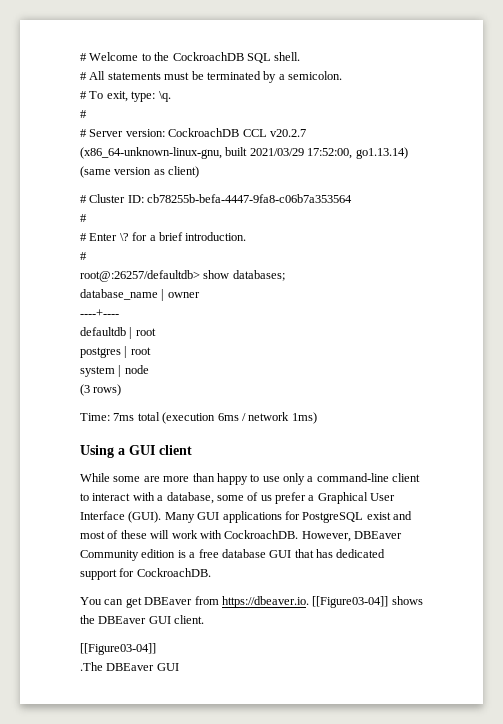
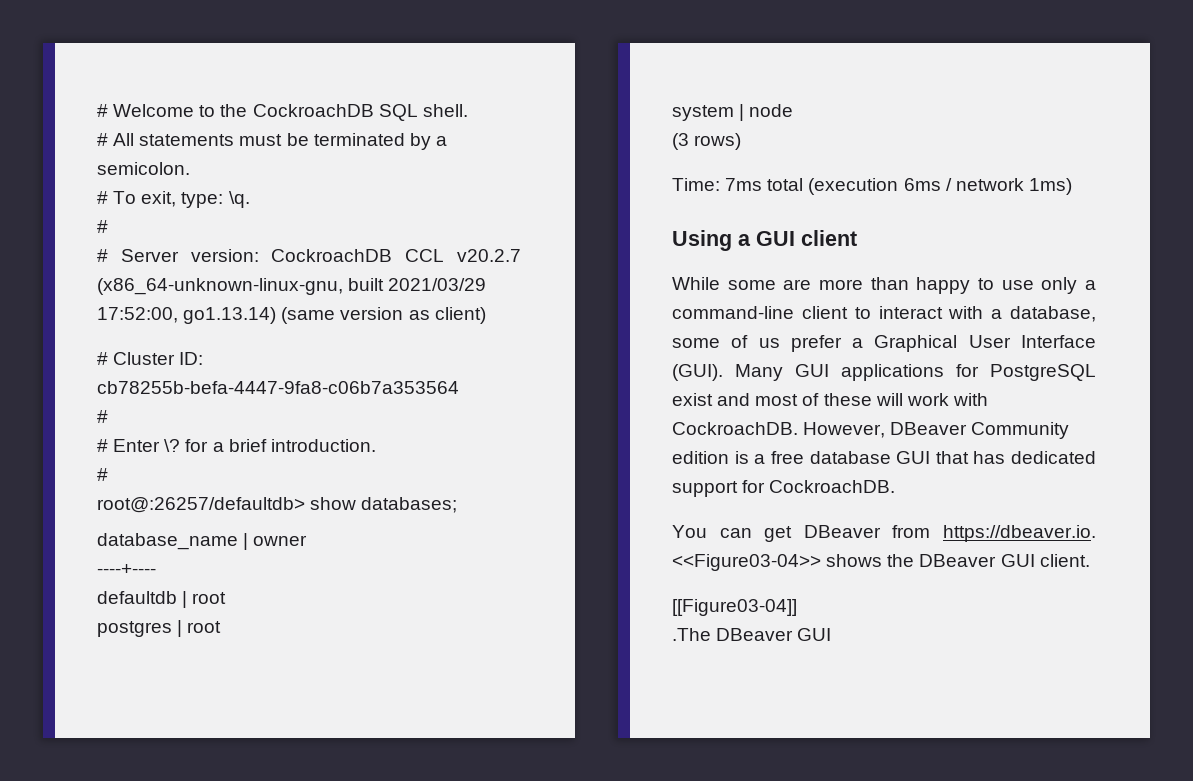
- However, DBEaver Community edition is a free database GUI that has dedicated support for CockroachDB.
+ However, DBeaver Community edition is a free database GUI that has dedicated support for CockroachDB.
- You can get DBEaver from https://dbeaver.io. [[Figure03-04]] shows the DBEaver GUI client.
+ You can get DBeaver from https://dbeaver.io. <<Figure03-04>> shows the DBeaver GUI client.
- .The DBEaver GUI
+ .The DBeaver GUI

